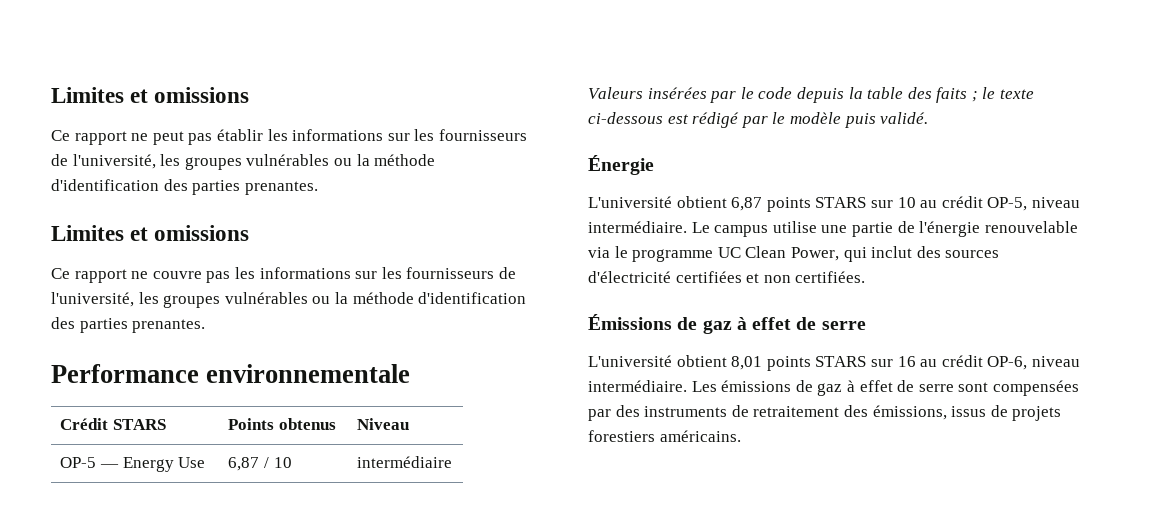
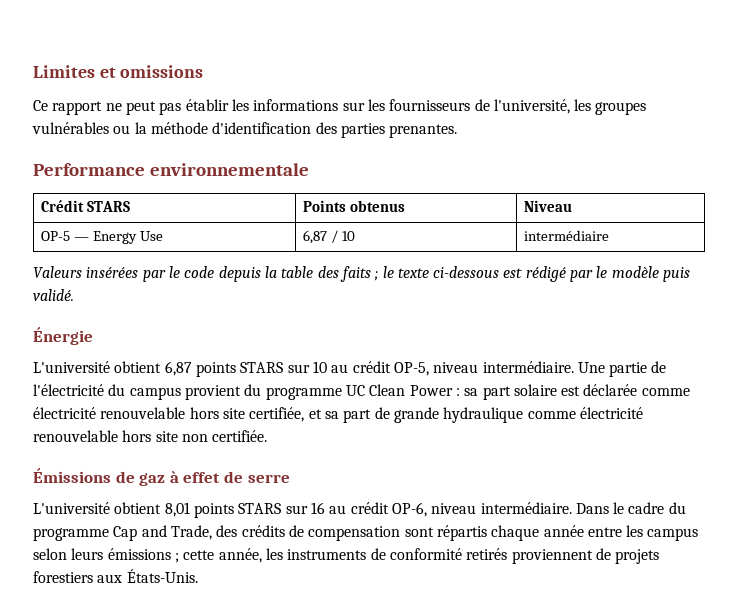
  Ce rapport ne peut pas établir les informations sur les fournisseurs de l'université, les groupes vulnérables ou la méthode d'identification des parties prenantes.
- Limites et omissions
- Ce rapport ne couvre pas les informations sur les fournisseurs de l'université, les groupes vulnérables ou la méthode d'identification des parties prenantes.
- Le campus utilise une partie de l'énergie renouvelable via le programme UC Clean Power, qui inclut des sources d'électricité certifiées et non certifiées.
+ Une partie de l'électricité du campus provient du programme UC Clean Power : sa part solaire est déclarée comme électricité renouvelable hors site certifiée, et sa part de grande hydraulique comme électricité renouvelable hors site non certifiée.
- Les émissions de gaz à effet de serre sont compensées par des instruments de retraitement des émissions, issus de projets forestiers américains.
+ Dans le cadre du programme Cap and Trade, des crédits de compensation sont répartis chaque année entre les campus selon leurs émissions ; cette année, les instruments de conformité retirés proviennent de projets forestiers aux États-Unis.

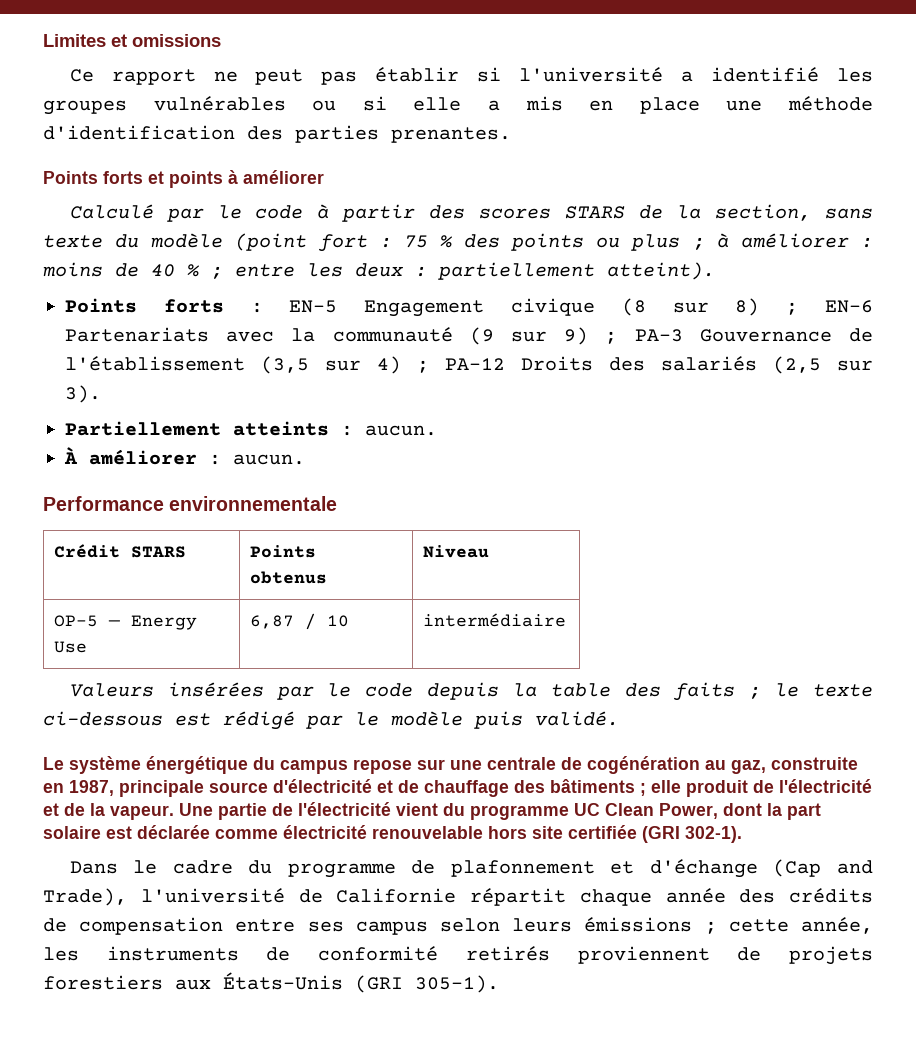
- Ce rapport ne peut pas établir les informations sur les fournisseurs de l'université, les groupes vulnérables ou la méthode d'identification des parties prenantes.
+ Ce rapport ne peut pas établir si l'université a identifié les groupes vulnérables ou si elle a mis en place une méthode d'identification des parties prenantes.
+ Points forts et points à améliorer
+ Calculé par le code à partir des scores STARS de la section, sans texte du modèle (point fort : 75 % des points ou plus ; à améliorer : moins de 40 % ; entre les deux : partiellement atteint).
+ Points forts : EN-5 Engagement civique (8 sur 8) ; EN-6 Partenariats avec la communauté (9 sur 9) ; PA-3 Gouvernance de l'établissement (3,5 sur 4) ; PA-12 Droits des salariés (2,5 sur 3).
+ Partiellement atteints : aucun.
+ À améliorer : aucun.
- Énergie
- L'université obtient 6,87 points STARS sur 10 au crédit OP-5, niveau intermédiaire.
+ Le système énergétique du campus repose sur une centrale de cogénération au gaz, construite en 1987, principale source d'électricité et de chauffage des bâtiments ; elle produit de l'électricité et de la vapeur.
- Une partie de l'électricité du campus provient du programme UC Clean Power : sa part solaire est déclarée comme électricité renouvelable hors site certifiée, et sa part de grande hydraulique comme électricité renouvelable hors site non certifiée.
- Émissions de gaz à effet de serre
- L'université obtient 8,01 points STARS sur 16 au crédit OP-6, niveau intermédiaire. Dans le cadre du programme Cap and Trade, des crédits de compensation sont répartis chaque année entre les campus selon leurs émissions ; cette année, les instruments de conformité retirés proviennent de projets forestiers aux États-Unis.
+ Une partie de l'électricité vient du programme UC Clean Power, dont la part solaire est déclarée comme électricité renouvelable hors site certifiée (GRI 302-1).
+ Dans le cadre du programme de plafonnement et d'échange (Cap and Trade), l'université de Californie répartit chaque année des crédits de compensation entre ses campus selon leurs émissions ; cette année, les instruments de conformité retirés proviennent de projets forestiers aux États-Unis (GRI 305-1).

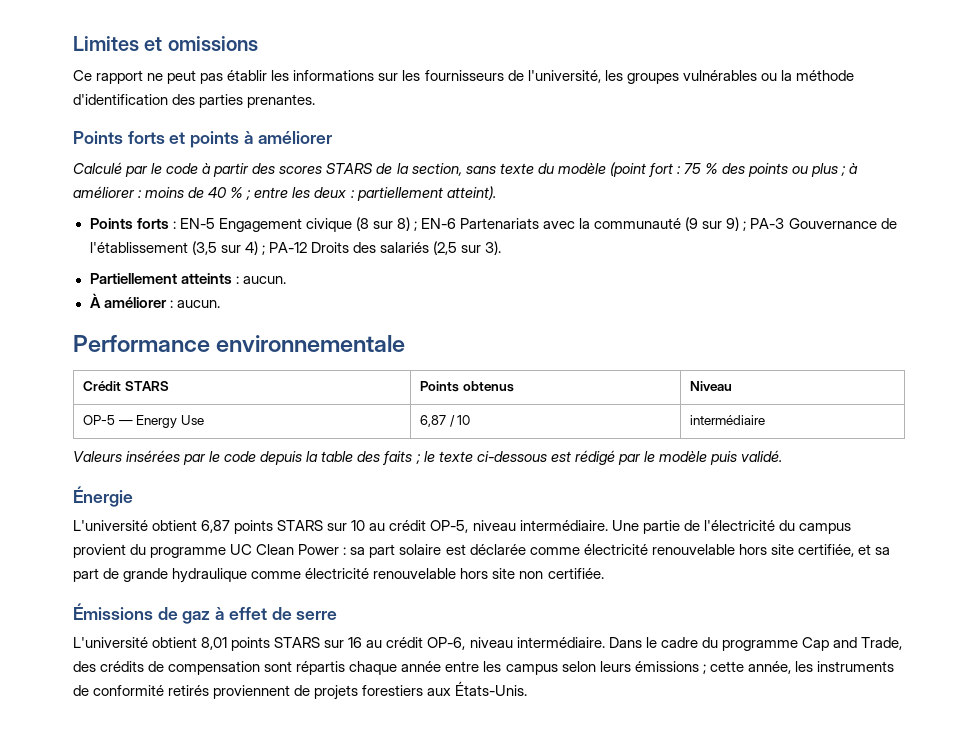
- Ce rapport ne peut pas établir si l'université a identifié les groupes vulnérables ou si elle a mis en place une méthode d'identification des parties prenantes.
+ Ce rapport ne peut pas établir les informations sur les fournisseurs de l'université, les groupes vulnérables ou la méthode d'identification des parties prenantes.
- Le système énergétique du campus repose sur une centrale de cogénération au gaz, construite en 1987, principale source d'électricité et de chauffage des bâtiments ; elle produit de l'électricité et de la vapeur.
+ Énergie
+ L'université obtient 6,87 points STARS sur 10 au crédit OP-5, niveau intermédiaire.
- Une partie de l'électricité vient du programme UC Clean Power, dont la part solaire est déclarée comme électricité renouvelable hors site certifiée (GRI 302-1).
- Dans le cadre du programme de plafonnement et d'échange (Cap and Trade), l'université de Californie répartit chaque année des crédits de compensation entre ses campus selon leurs émissions ; cette année, les instruments de conformité retirés proviennent de projets forestiers aux États-Unis (GRI 305-1).
+ Une partie de l'électricité du campus provient du programme UC Clean Power : sa part solaire est déclarée comme électricité renouvelable hors site certifiée, et sa part de grande hydraulique comme électricité renouvelable hors site non certifiée.
+ Émissions de gaz à effet de serre
+ L'université obtient 8,01 points STARS sur 16 au crédit OP-6, niveau intermédiaire. Dans le cadre du programme Cap and Trade, des crédits de compensation sont répartis chaque année entre les campus selon leurs émissions ; cette année, les instruments de conformité retirés proviennent de projets forestiers aux États-Unis.

